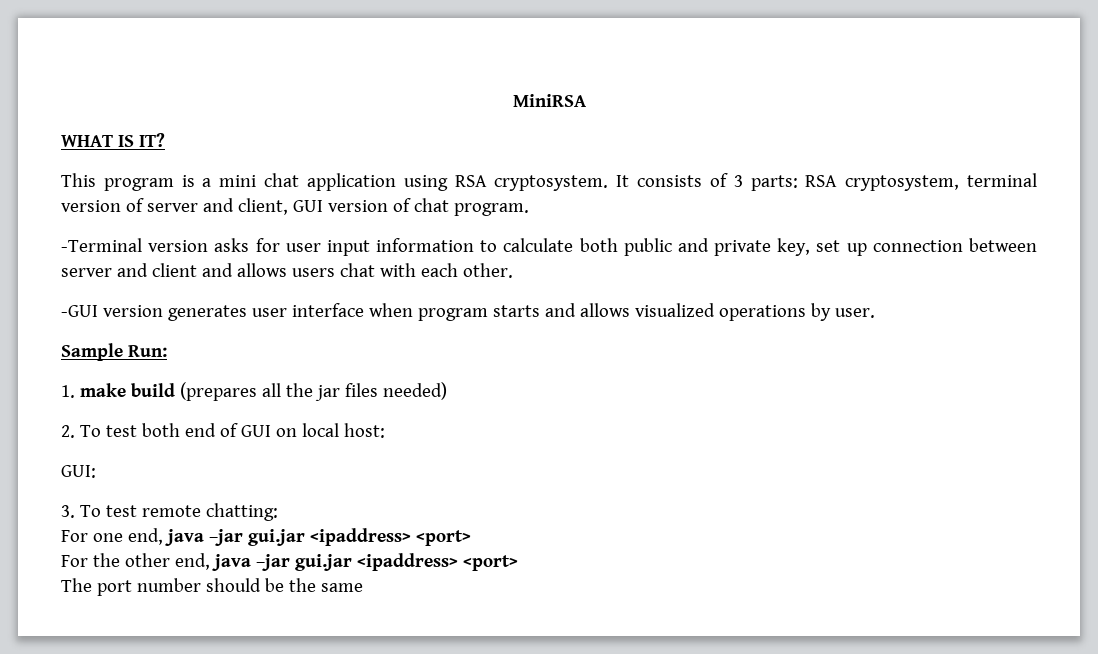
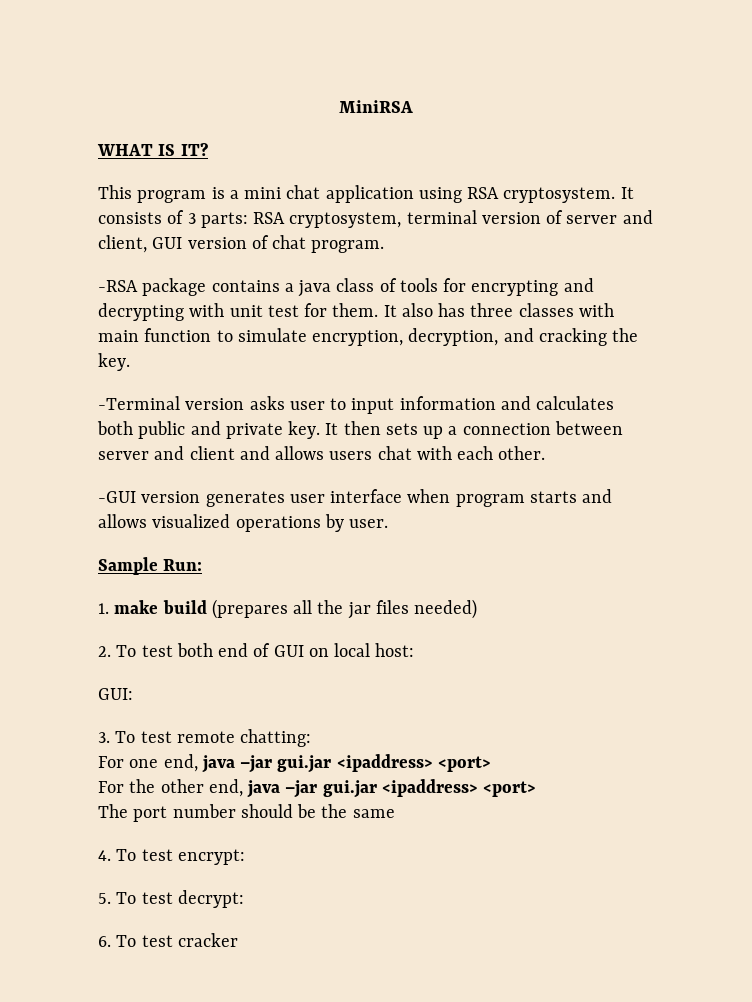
- -Terminal version asks for user input information to calculate both public and private key, set up connection between server and client and allows users chat with each other.
+ -RSA package contains a java class of tools for encrypting and decrypting with unit test for them. It also has three classes with main function to simulate encryption, decryption, and cracking the key.
+ -Terminal version asks user to input information and calculates both public and private key. It then sets up a connection between server and client and allows users chat with each other.
+ 4. To test encrypt:
+ 5. To test decrypt:
+ 6. To test cracker

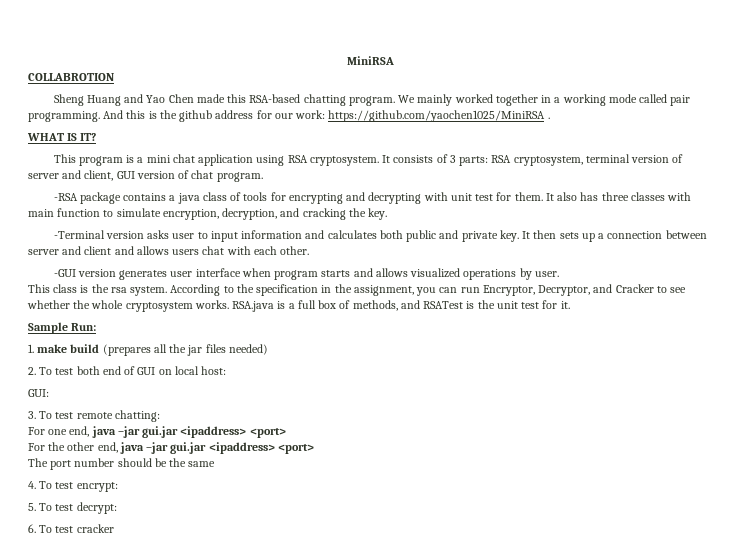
+ COLLABROTION
+ Sheng Huang and Yao Chen made this RSA-based chatting program. We mainly worked together in a working mode called pair programming. And this is the github address for our work: https://github.com/yaochen1025/MiniRSA .
+ This class is the rsa system. According to the specification in the assignment, you can run Encryptor, Decryptor, and Cracker to see whether the whole cryptosystem works. RSA.java is a full box of methods, and RSATest is the unit test for it.

